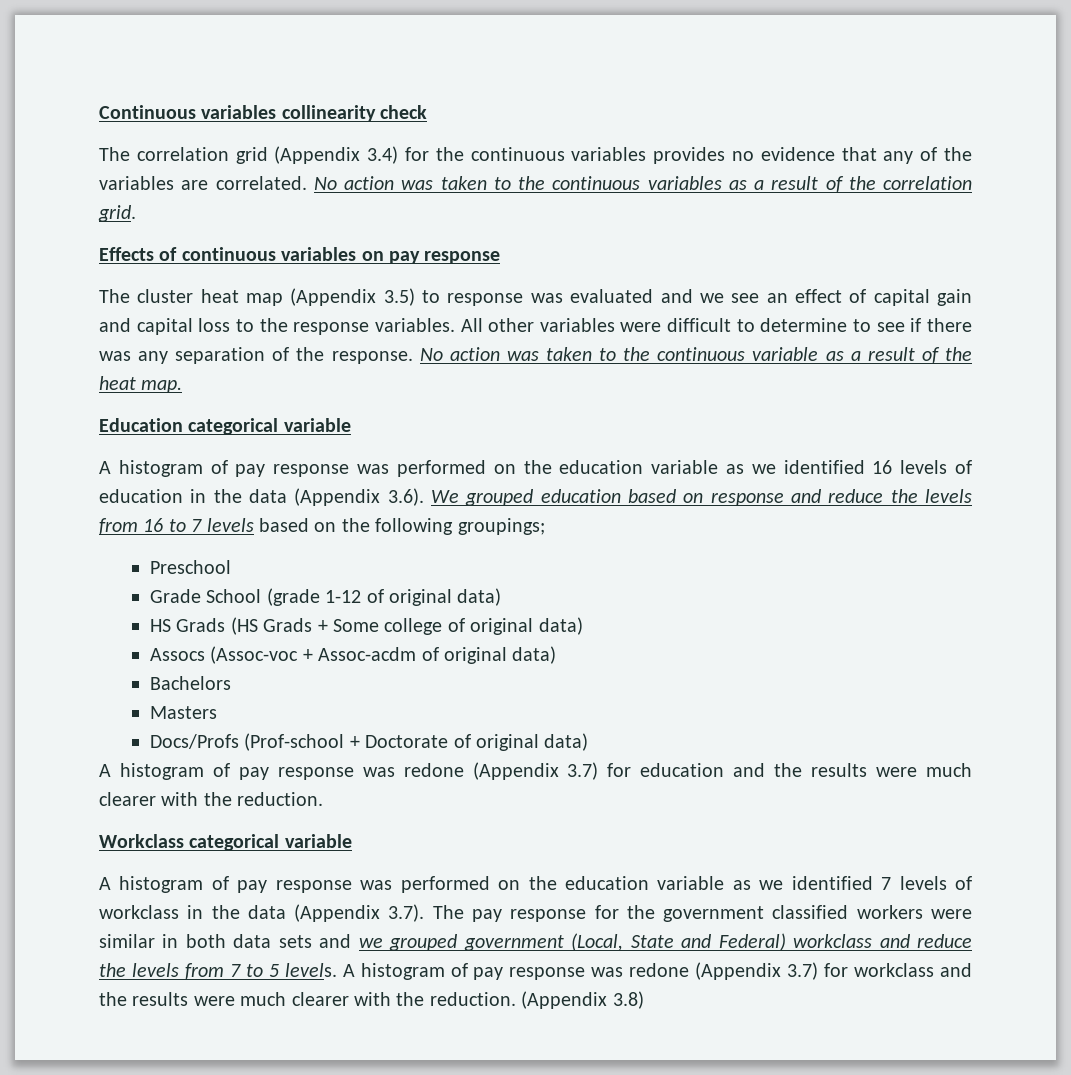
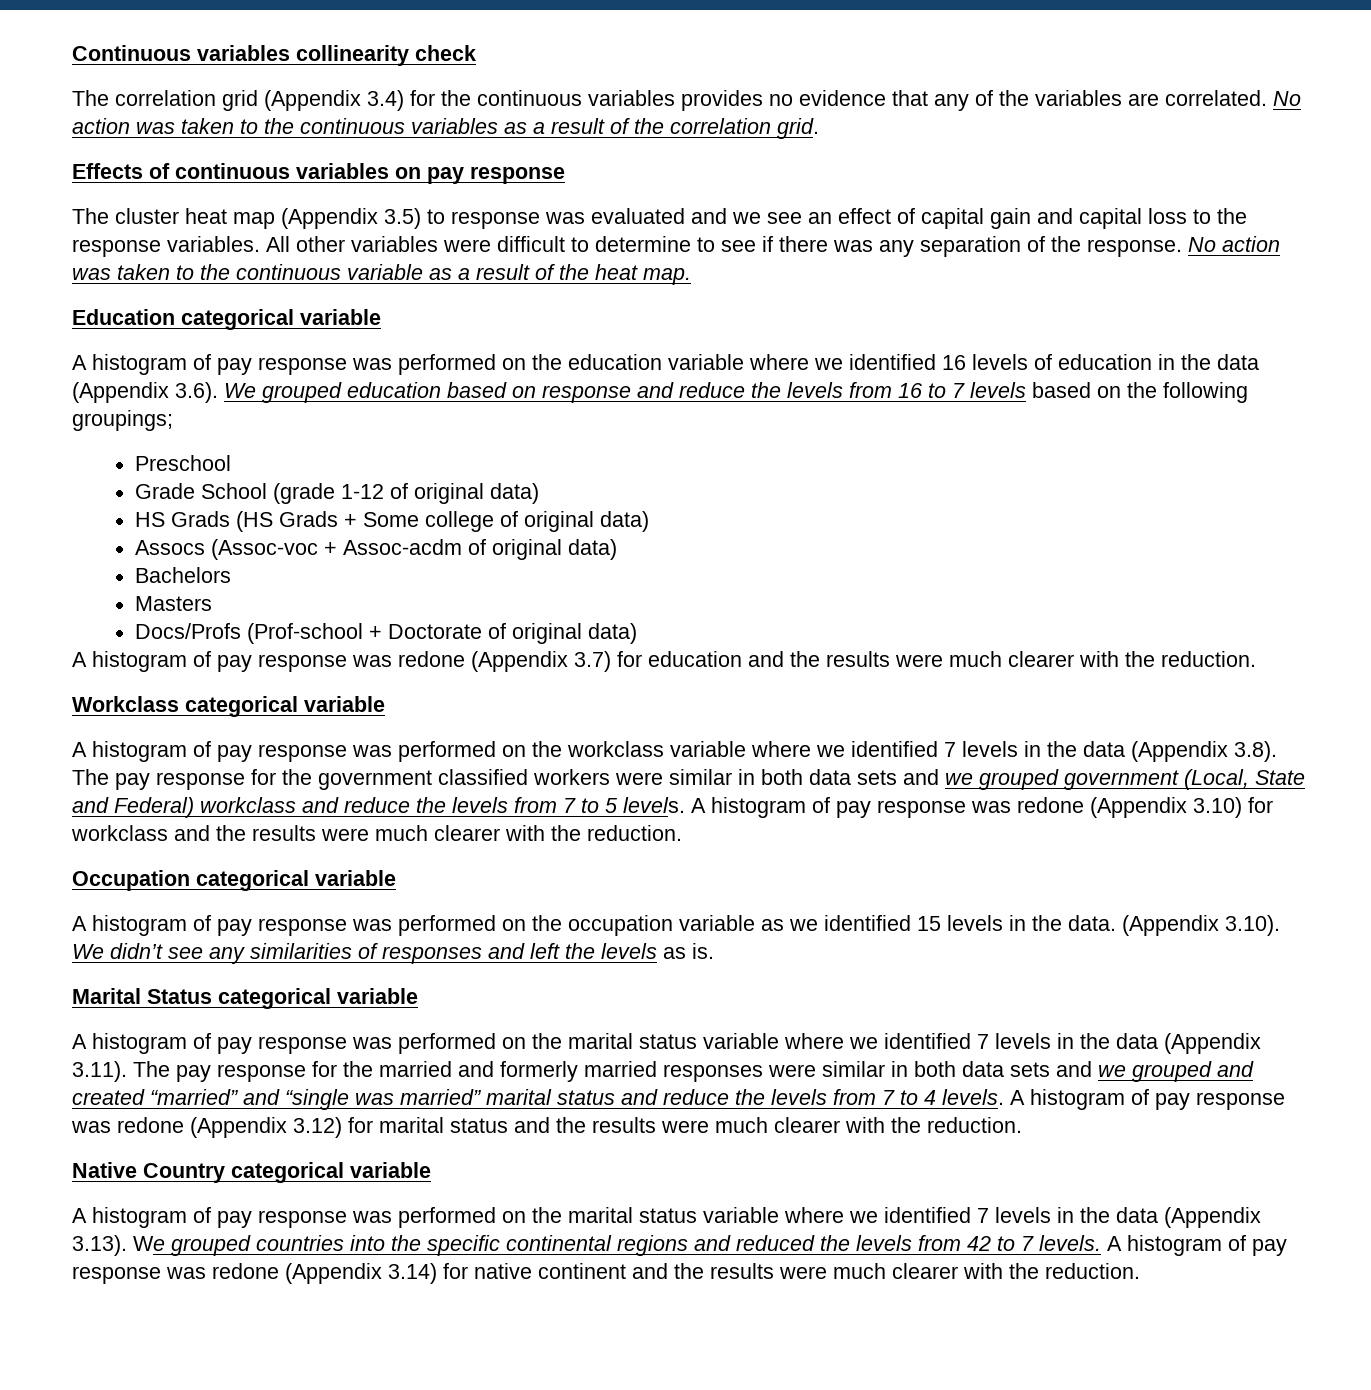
- A histogram of pay response was performed on the education variable as we identified 16 levels of education in the data (Appendix 3.6). We grouped education based on response and reduce the levels from 16 to 7 levels based on the following groupings;
+ A histogram of pay response was performed on the education variable where we identified 16 levels of education in the data (Appendix 3.6). We grouped education based on response and reduce the levels from 16 to 7 levels based on the following groupings;
- A histogram of pay response was performed on the education variable as we identified 7 levels of workclass in the data (Appendix 3.7). The pay response for the government classified workers were similar in both data sets and we grouped government (Local, State and Federal) workclass and reduce the levels from 7 to 5 levels.
+ A histogram of pay response was performed on the workclass variable where we identified 7 levels in the data (Appendix 3.8). The pay response for the government classified workers were similar in both data sets and we grouped government (Local, State and Federal) workclass and reduce the levels from 7 to 5 levels.
- A histogram of pay response was redone (Appendix 3.7) for workclass and the results were much clearer with the reduction. (Appendix 3.8)
+ A histogram of pay response was redone (Appendix 3.10) for workclass and the results were much clearer with the reduction.
+ Occupation categorical variable
+ A histogram of pay response was performed on the occupation variable as we identified 15 levels in the data. (Appendix 3.10). We didn’t see any similarities of responses and left the levels as is.
+ Marital Status categorical variable
+ A histogram of pay response was performed on the marital status variable where we identified 7 levels in the data (Appendix 3.11). The pay response for the married and formerly married responses were similar in both data sets and we grouped and created “married” and “single was married” marital status and reduce the levels from 7 to 4 levels. A histogram of pay response was redone (Appendix 3.12) for marital status and the results were much clearer with the reduction.
+ Native Country categorical variable
+ A histogram of pay response was performed on the marital status variable where we identified 7 levels in the data (Appendix 3.13). We grouped countries into the specific continental regions and reduced the levels from 42 to 7 levels. A histogram of pay response was redone (Appendix 3.14) for native continent and the results were much clearer with the reduction.

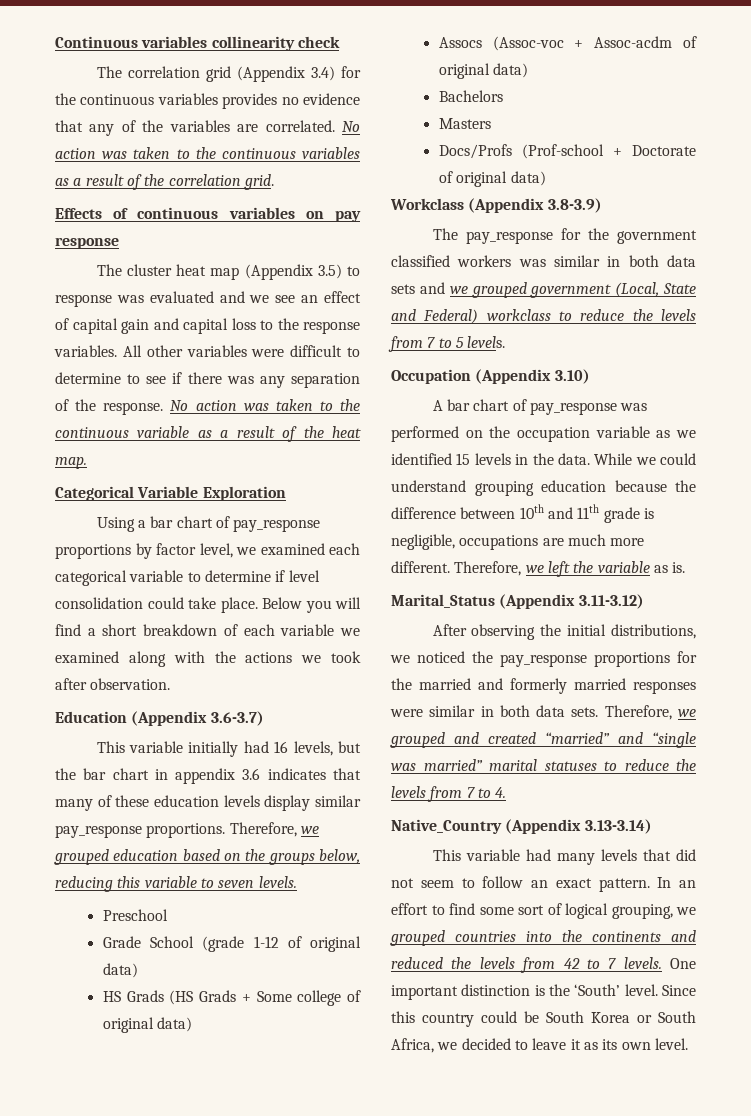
- Education categorical variable
- A histogram of pay response was performed on the education variable where we identified 16 levels of education in the data (Appendix 3.6). We grouped education based on response and reduce the levels from 16 to 7 levels based on the following groupings;
+ Categorical Variable Exploration
+ Using a bar chart of pay_response proportions by factor level, we examined each categorical variable to determine if level consolidation could take place. Below you will find a short breakdown of each variable we examined along with the actions we took after observation.
+ Education (Appendix 3.6-3.7)
+ This variable initially had 16 levels, but the bar chart in appendix 3.6 indicates that many of these education levels display similar pay_response proportions. Therefore, we grouped education based on the groups below, reducing this variable to seven levels.
- A histogram of pay response was redone (Appendix 3.7) for education and the results were much clearer with the reduction.
- Workclass categorical variable
- A histogram of pay response was performed on the workclass variable where we identified 7 levels in the data (Appendix 3.8). The pay response for the government classified workers were similar in both data sets and we grouped government (Local, State and Federal) workclass and reduce the levels from 7 to 5 levels. A histogram of pay response was redone (Appendix 3.10) for workclass and the results were much clearer with the reduction.
- Occupation categorical variable
- A histogram of pay response was performed on the occupation variable as we identified 15 levels in the data.
+ Workclass (Appendix 3.8-3.9)
+ The pay_response for the government classified workers was similar in both data sets and we grouped government (Local, State and Federal) workclass to reduce the levels from 7 to 5 levels.
+ Occupation (Appendix 3.10)
+ A bar chart of pay_response was performed on the occupation variable as we identified 15 levels in the data.
- (Appendix 3.10). We didn’t see any similarities of responses and left the levels as is.
+ While we could understand grouping education because the difference between 10th and 11th grade is negligible, occupations are much more different. Therefore, we left the variable as is.
- Marital Status categorical variable
- A histogram of pay response was performed on the marital status variable where we identified 7 levels in the data (Appendix 3.11). The pay response for the married and formerly married responses were similar in both data sets and we grouped and created “married” and “single was married” marital status and reduce the levels from 7 to 4 levels. A histogram of pay response was redone (Appendix 3.12) for marital status and the results were much clearer with the reduction.
- Native Country categorical variable
- A histogram of pay response was performed on the marital status variable where we identified 7 levels in the data (Appendix 3.13). We grouped countries into the specific continental regions and reduced the levels from 42 to 7 levels.
+ Marital_Status (Appendix 3.11-3.12)
+ After observing the initial distributions, we noticed the pay_response proportions for the married and formerly married responses were similar in both data sets. Therefore, we grouped and created “married” and “single was married” marital statuses to reduce the levels from 7 to 4.
+ Native_Country (Appendix 3.13-3.14)
+ This variable had many levels that did not seem to follow an exact pattern. In an effort to find some sort of logical grouping, we grouped countries into the continents and reduced the levels from 42 to 7 levels.
- A histogram of pay response was redone (Appendix 3.14) for native continent and the results were much clearer with the reduction.
+ One important distinction is the ‘South’ level. Since this country could be South Korea or South Africa, we decided to leave it as its own level.

